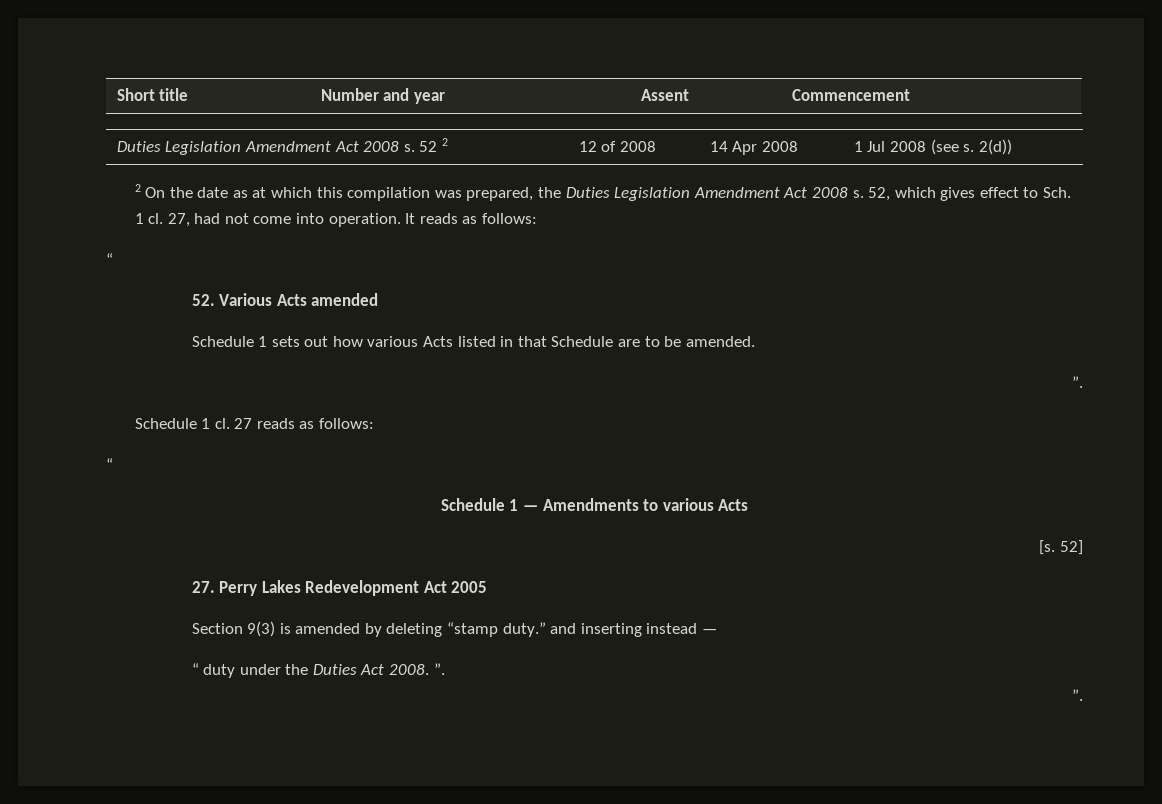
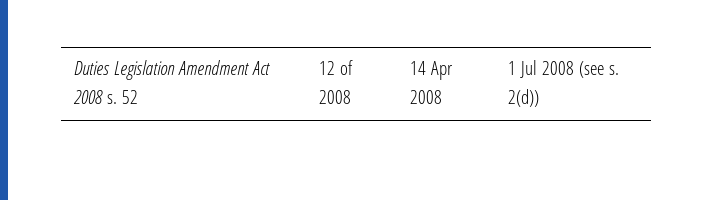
- Short title | Number and year | Assent | Commencement
- Duties Legislation Amendment Act 2008 s. 52 2 | 12 of 2008 | 14 Apr 2008 | 1 Jul 2008 (see s. 2(d))
+ Duties Legislation Amendment Act 2008 s. 52 | 12 of 2008 | 14 Apr 2008 | 1 Jul 2008 (see s. 2(d))
- 2 On the date as at which this compilation was prepared, the Duties Legislation Amendment Act 2008 s. 52, which gives effect to Sch. 1 cl. 27, had not come into operation. It reads as follows:
- “
- 52. Various Acts amended
- Schedule 1 sets out how various Acts listed in that Schedule are to be amended.
- ”.
- Schedule 1 cl. 27 reads as follows:
- “
- Schedule 1 — Amendments to various Acts
- [s. 52]
- 27. Perry Lakes Redevelopment Act 2005
- Section 9(3) is amended by deleting “stamp duty.” and inserting instead —
- “ duty under the Duties Act 2008. ”.
- ”.

